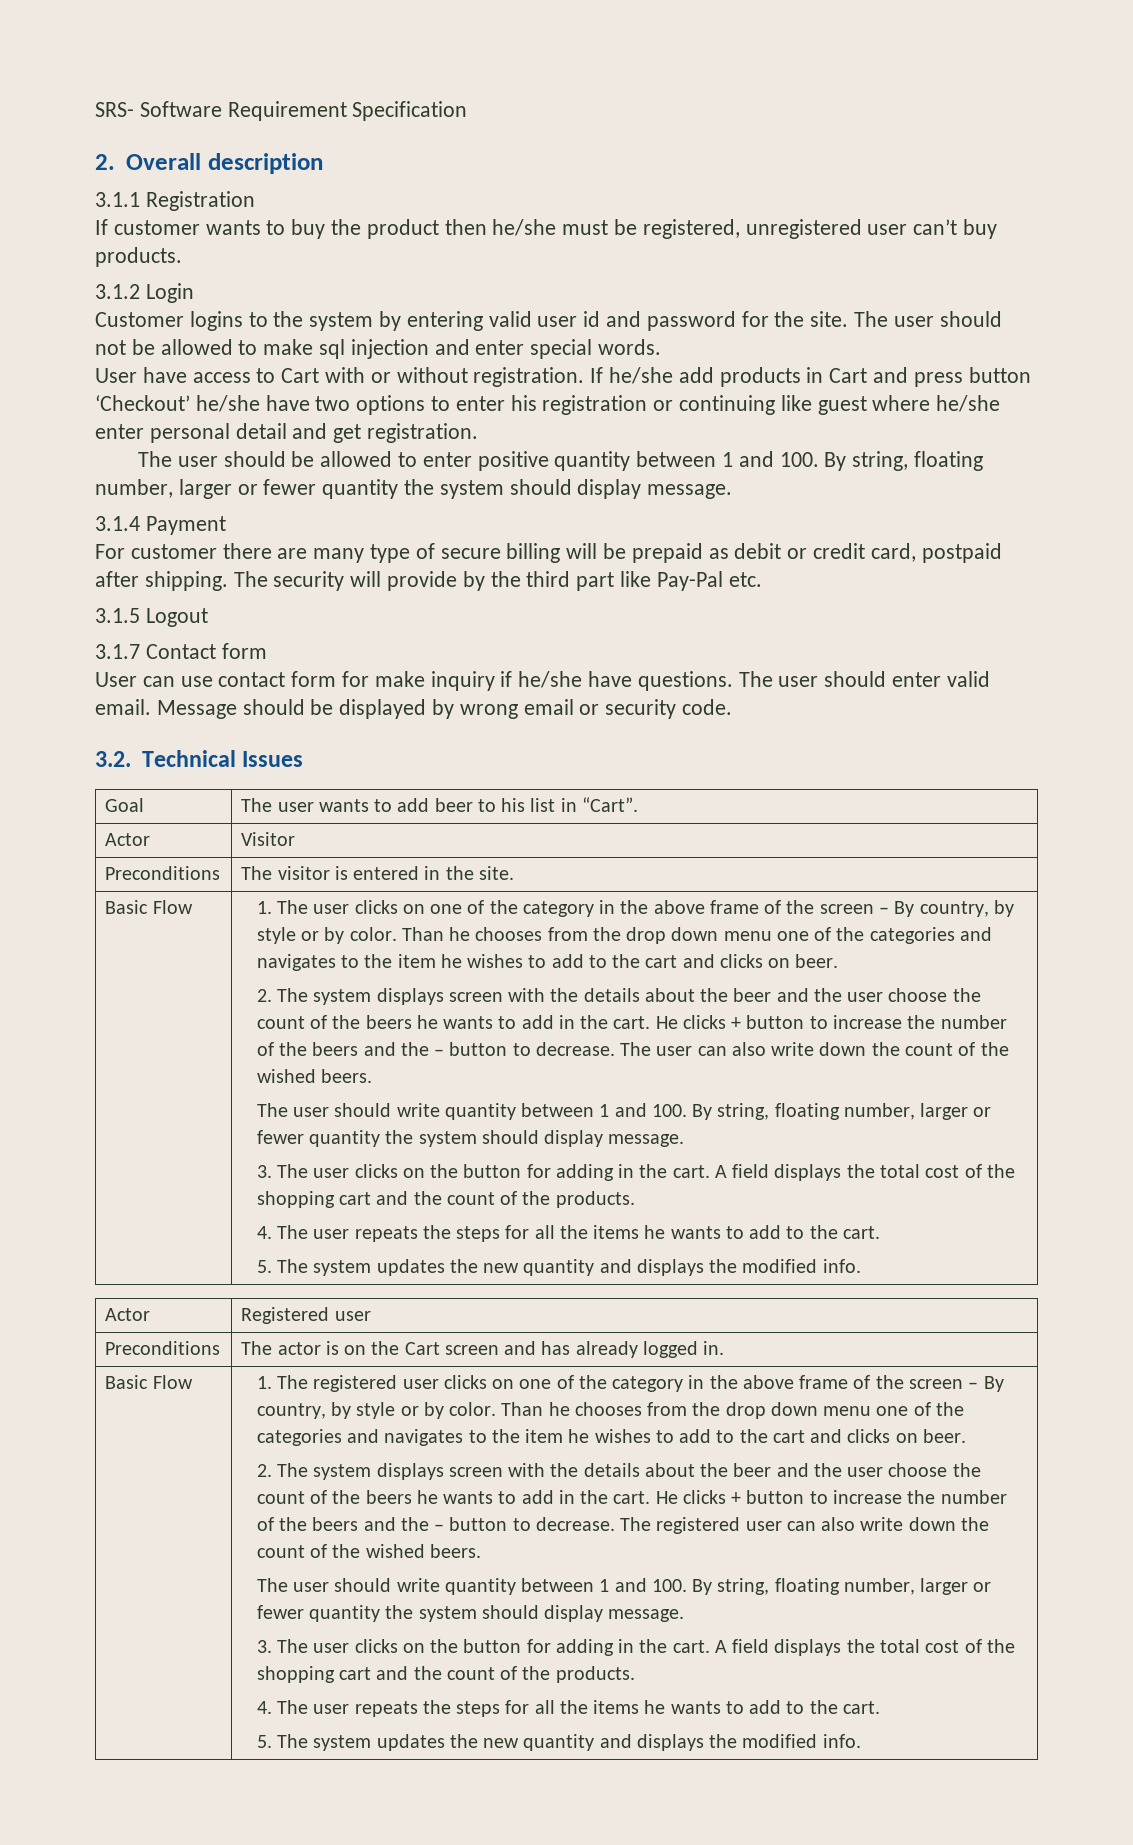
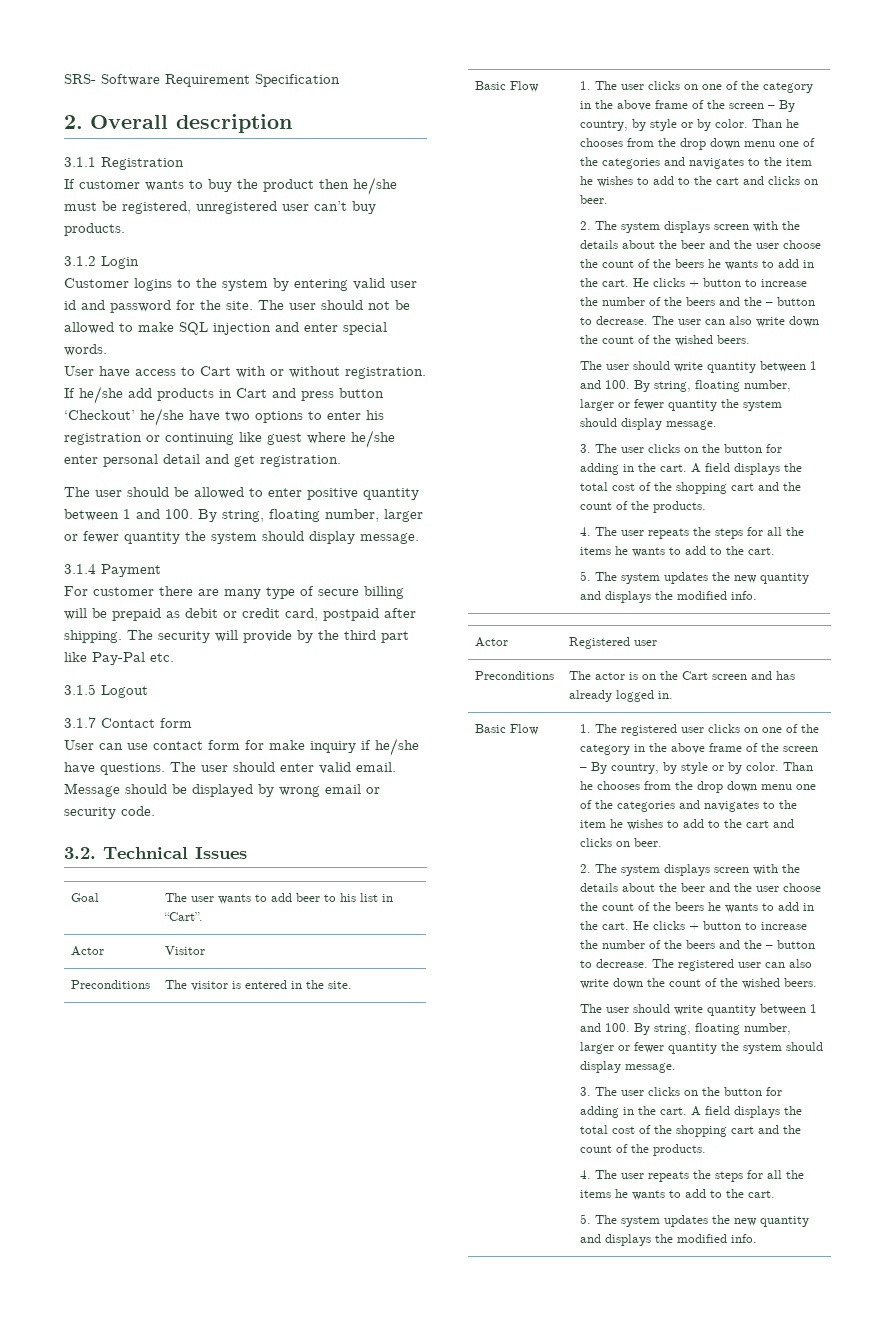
- The user should not be allowed to make sql injection and enter special words.
+ The user should not be allowed to make SQL injection and enter special words.

